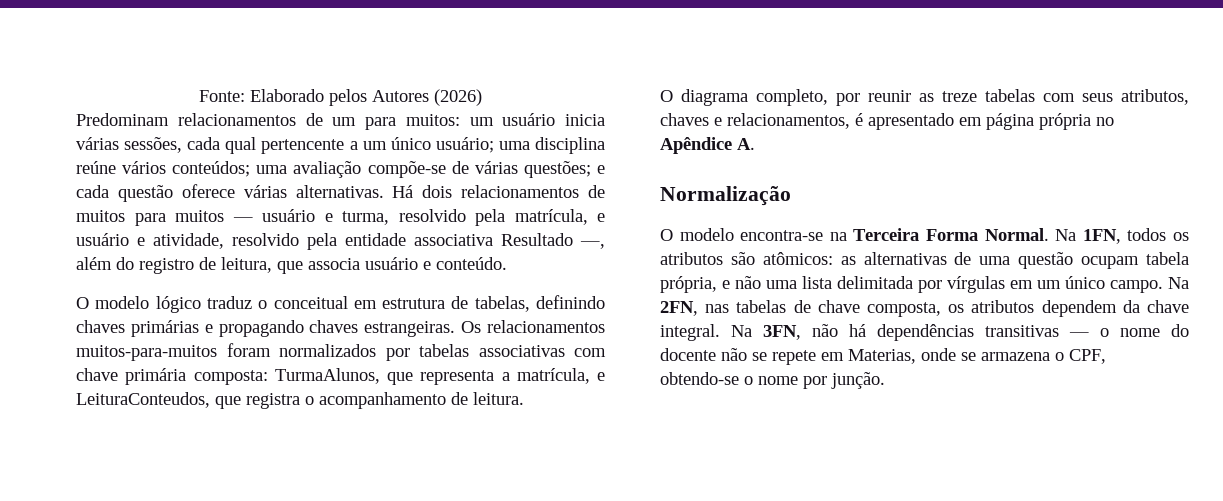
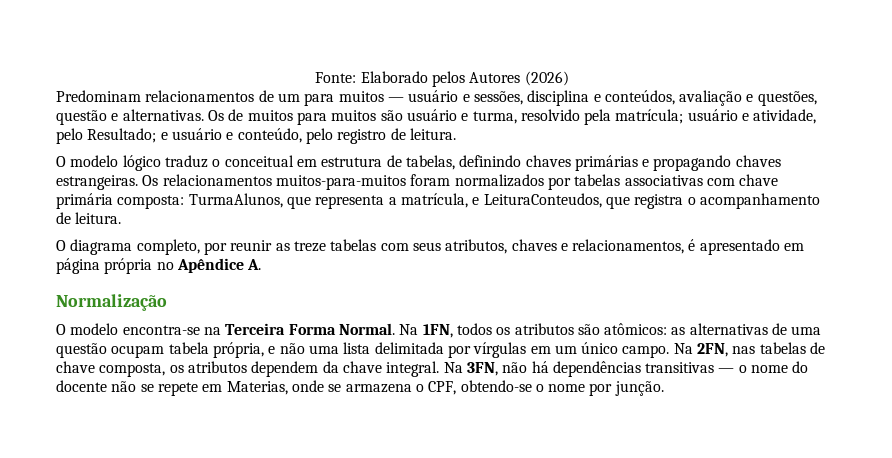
- Predominam relacionamentos de um para muitos: um usuário inicia várias sessões, cada qual pertencente a um único usuário; uma disciplina reúne vários conteúdos; uma avaliação compõe-se de várias questões; e cada questão oferece várias alternativas. Há dois relacionamentos de muitos para muitos — usuário e turma, resolvido pela matrícula, e usuário e atividade, resolvido pela entidade associativa Resultado —, além do registro de leitura, que associa usuário e conteúdo.
+ Predominam relacionamentos de um para muitos — usuário e sessões, disciplina e conteúdos, avaliação e questões, questão e alternativas. Os de muitos para muitos são usuário e turma, resolvido pela matrícula; usuário e atividade, pelo Resultado; e usuário e conteúdo, pelo registro de leitura.

